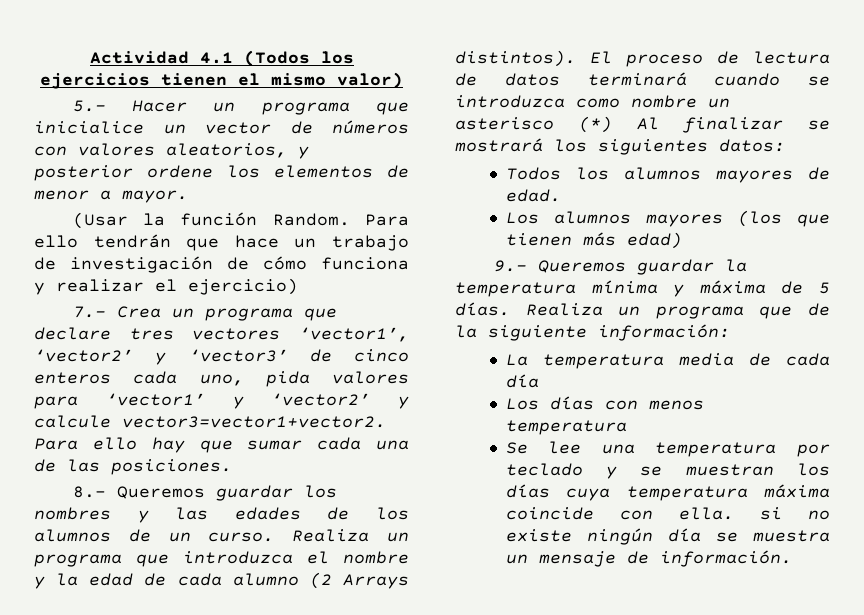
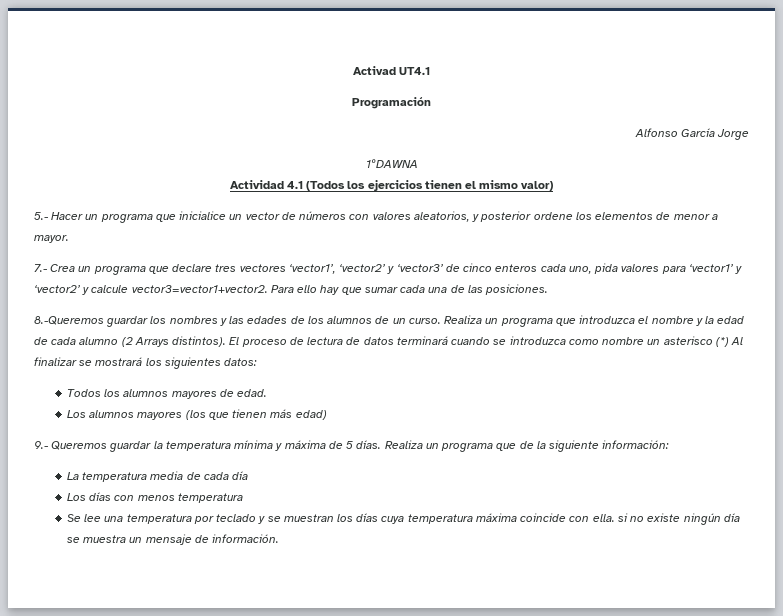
+ Activad UT4.1
+ Programación
+ Alfonso García Jorge
+ 1ºDAWNA
- (Usar la función Random. Para ello tendrán que hace un trabajo de investigación de cómo funciona y realizar el ejercicio)
- 8.- Queremos guardar los nombres y las edades de los alumnos de un curso.
+ 8.-Queremos guardar los nombres y las edades de los alumnos de un curso.

